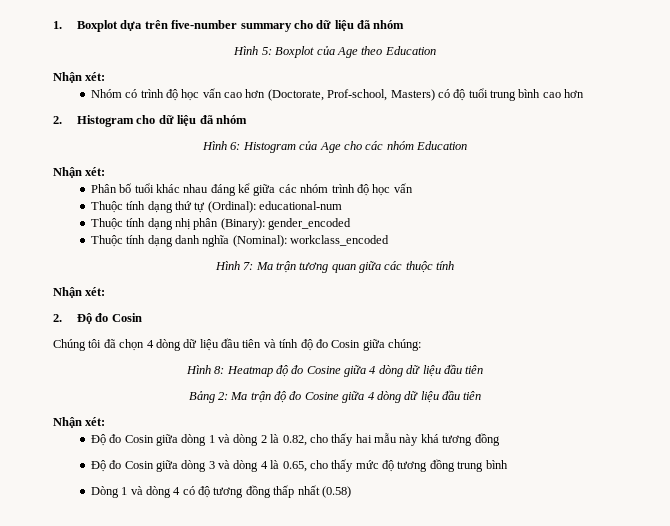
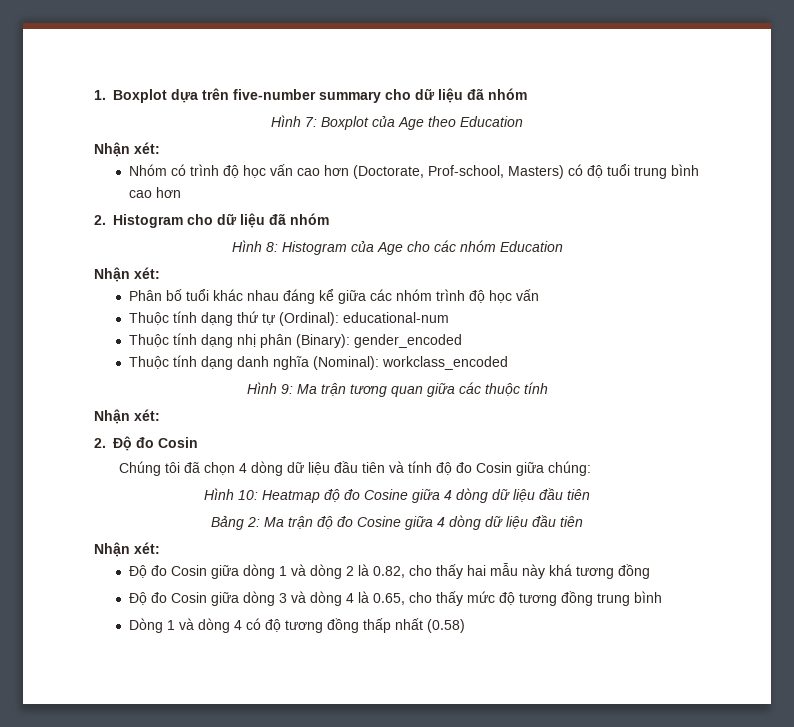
- Hình 5: Boxplot của Age theo Education
+ Hình 7: Boxplot của Age theo Education
- Hình 6: Histogram của Age cho các nhóm Education
+ Hình 8: Histogram của Age cho các nhóm Education
- Hình 7: Ma trận tương quan giữa các thuộc tính
+ Hình 9: Ma trận tương quan giữa các thuộc tính
- Hình 8: Heatmap độ đo Cosine giữa 4 dòng dữ liệu đầu tiên
+ Hình 10: Heatmap độ đo Cosine giữa 4 dòng dữ liệu đầu tiên

